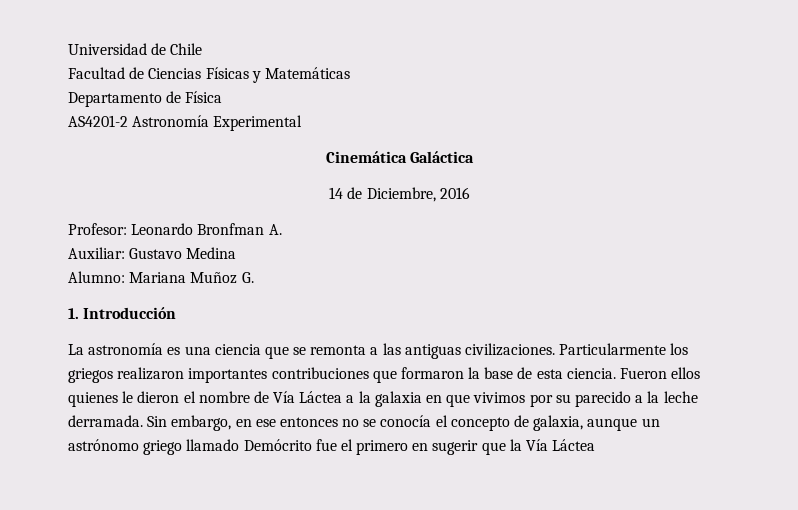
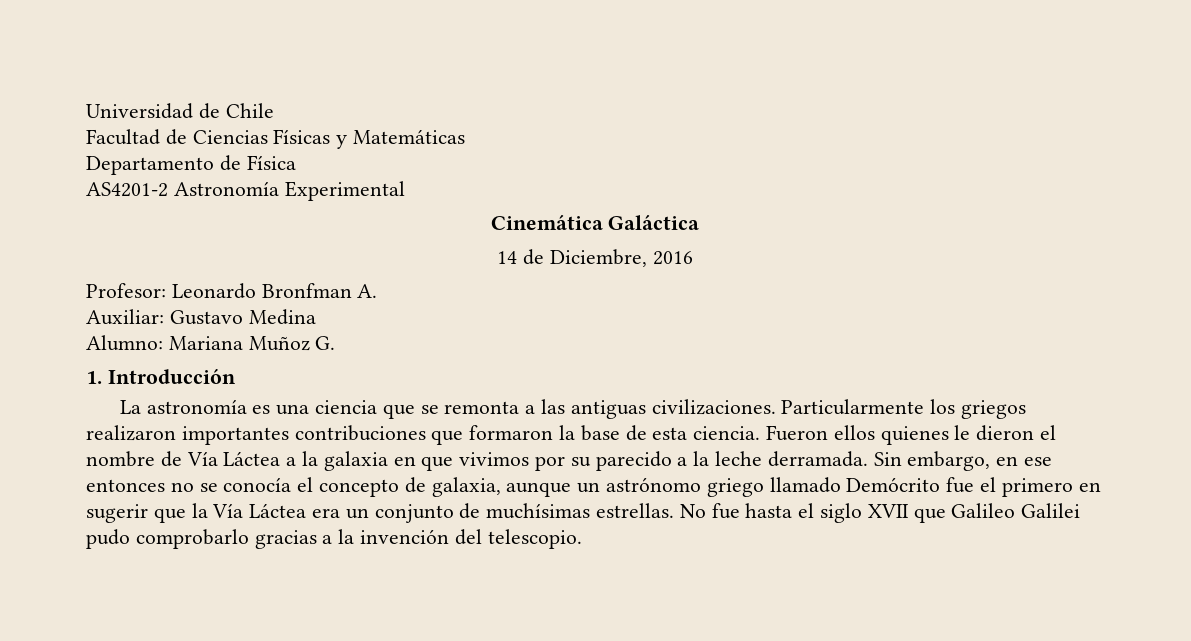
- Sin embargo, en ese entonces no se conocía el concepto de galaxia, aunque un astrónomo griego llamado Demócrito fue el primero en sugerir que la Vía Láctea
+ Sin embargo, en ese entonces no se conocía el concepto de galaxia, aunque un astrónomo griego llamado Demócrito fue el primero en sugerir que la Vía Láctea era un conjunto de muchísimas estrellas. No fue hasta el siglo XVII que Galileo Galilei pudo comprobarlo gracias a la invención del telescopio.

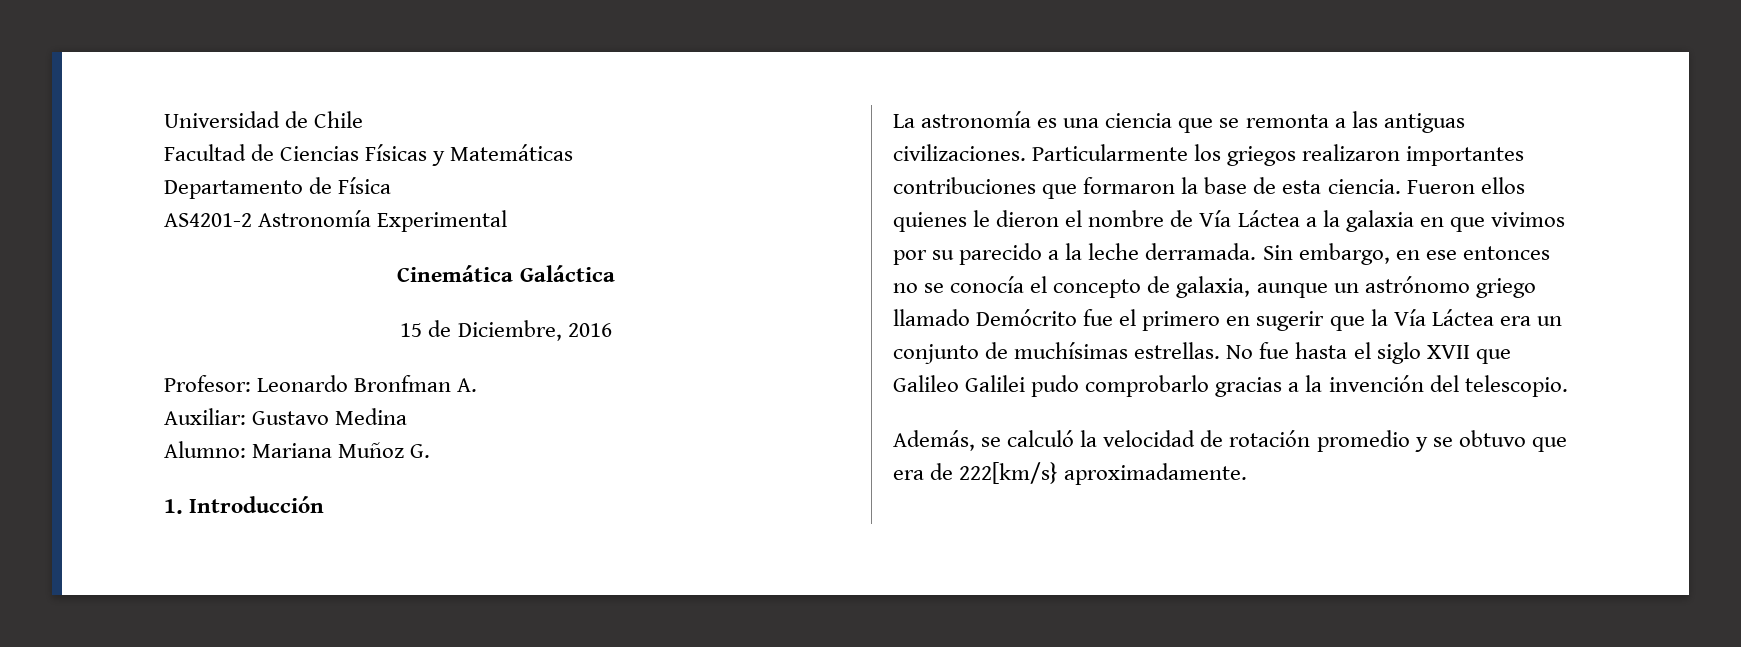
- 14 de Diciembre, 2016
+ 15 de Diciembre, 2016
+ Además, se calculó la velocidad de rotación promedio y se obtuvo que era de 222[km/s} aproximadamente.

